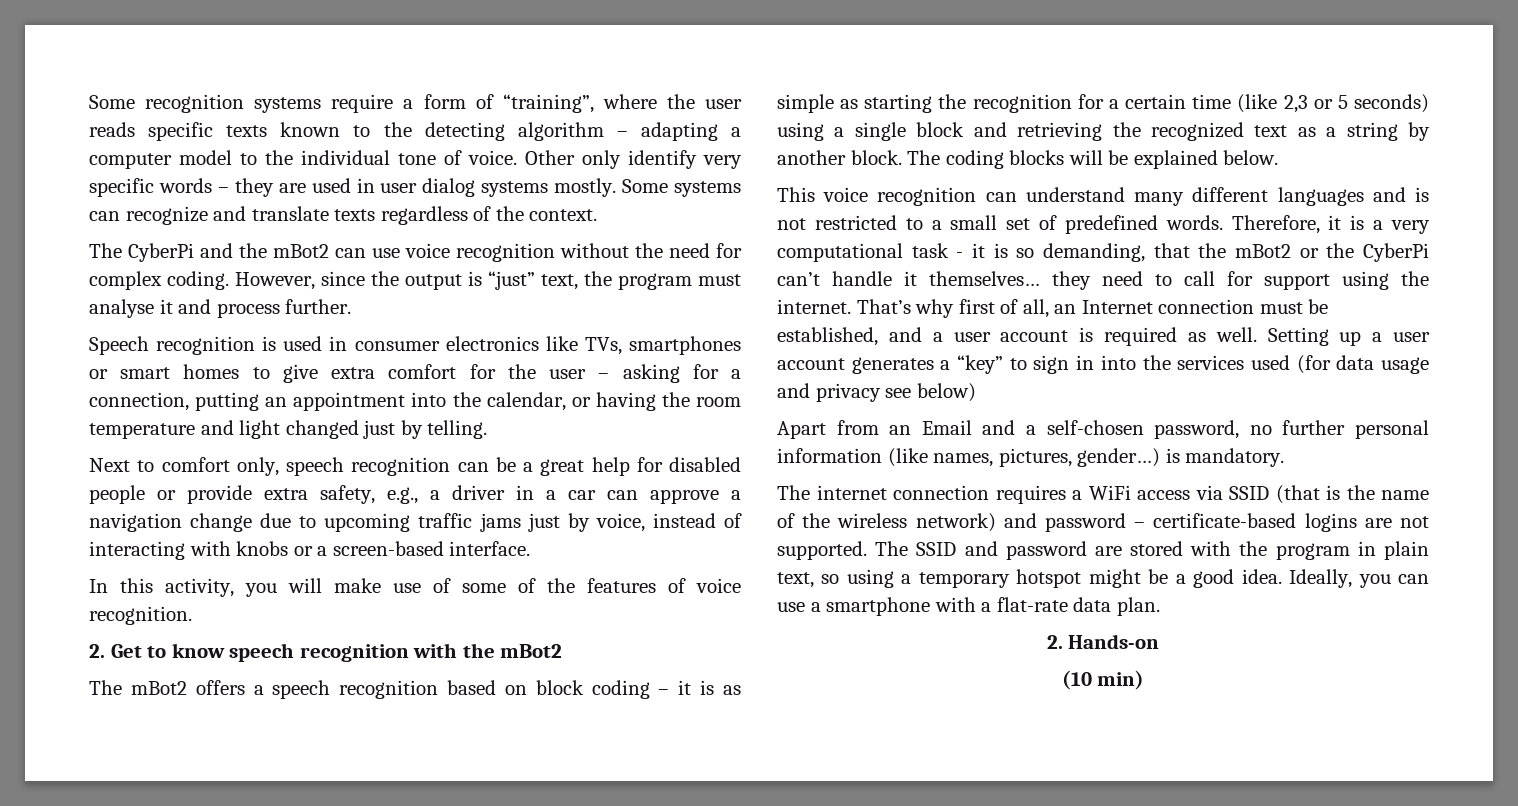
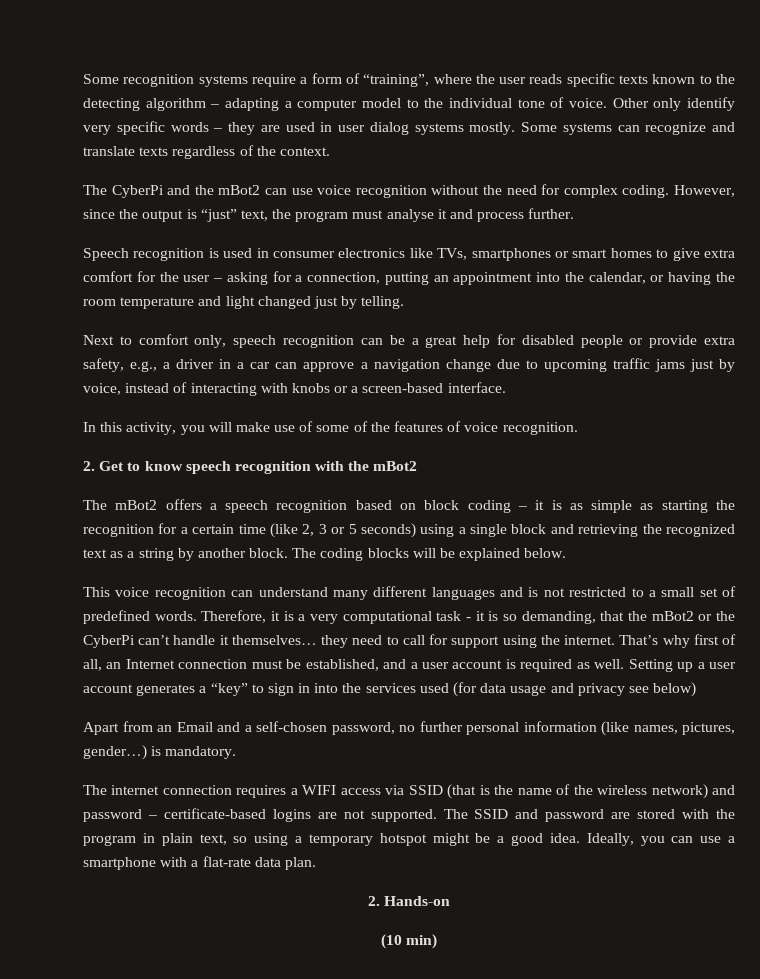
- The mBot2 offers a speech recognition based on block coding – it is as simple as starting the recognition for a certain time (like 2,3 or 5 seconds) using a single block and retrieving the recognized text as a string by another block.
+ The mBot2 offers a speech recognition based on block coding – it is as simple as starting the recognition for a certain time (like 2, 3 or 5 seconds) using a single block and retrieving the recognized text as a string by another block.
- The internet connection requires a WiFi access via SSID (that is the name of the wireless network) and password – certificate-based logins are not supported.
+ The internet connection requires a WIFI access via SSID (that is the name of the wireless network) and password – certificate-based logins are not supported.

